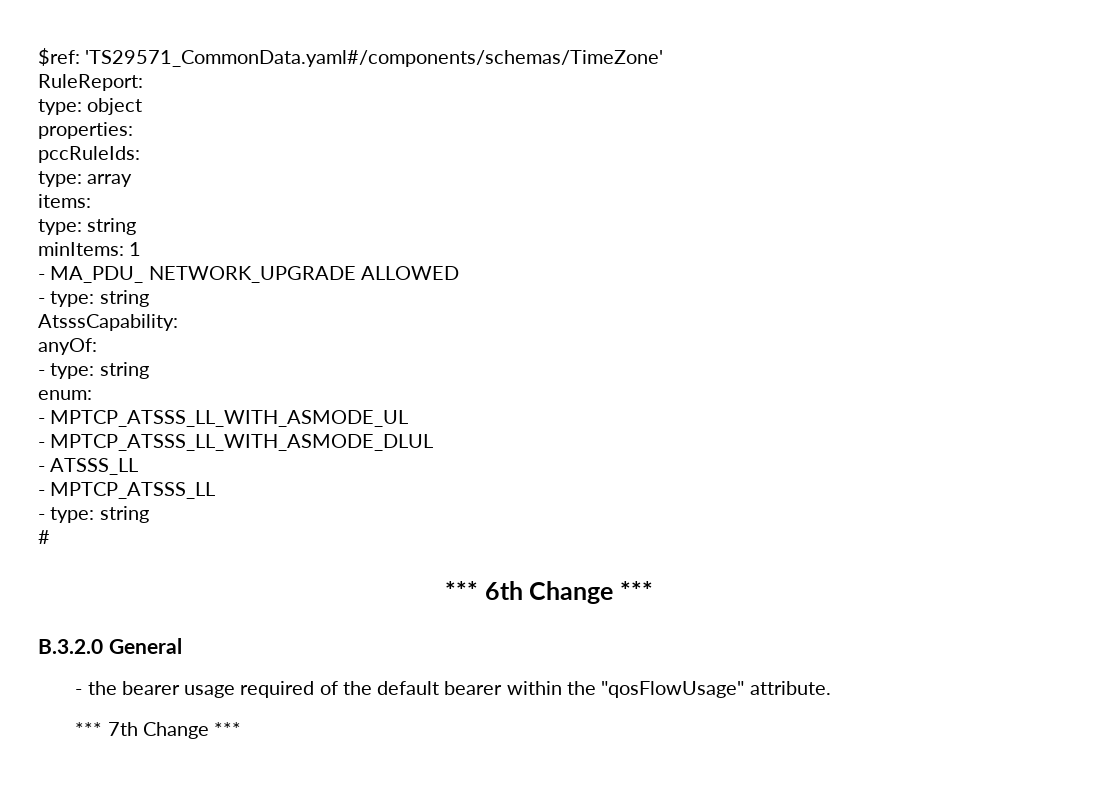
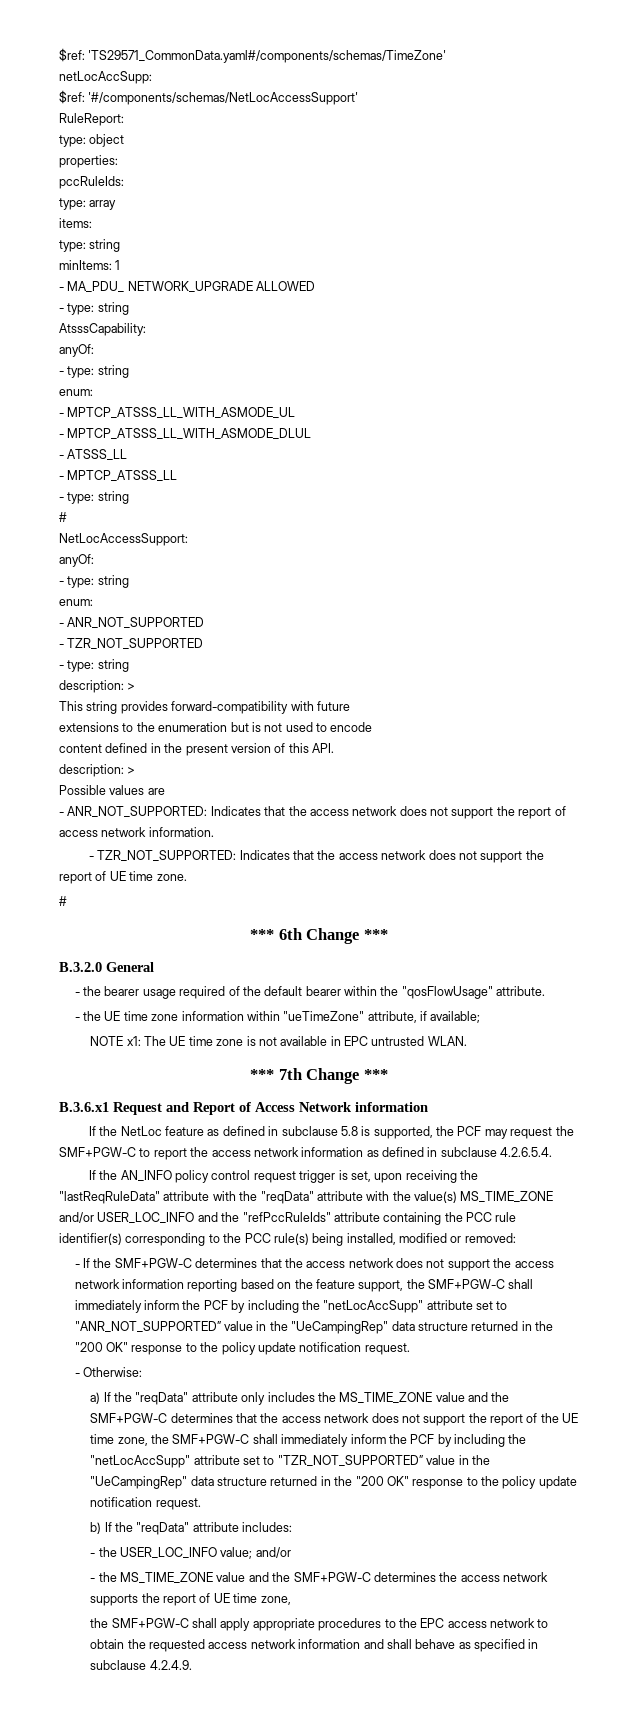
+ netLocAccSupp:
+ $ref: '#/components/schemas/NetLocAccessSupport'
+ NetLocAccessSupport:
+ anyOf:
+ - type: string
+ enum:
+ - ANR_NOT_SUPPORTED
+ - TZR_NOT_SUPPORTED
+ - type: string
+ description: >
+ This string provides forward-compatibility with future
+ extensions to the enumeration but is not used to encode
+ content defined in the present version of this API.
+ description: >
+ Possible values are
+ - ANR_NOT_SUPPORTED: Indicates that the access network does not support the report of access network information.
+ - TZR_NOT_SUPPORTED: Indicates that the access network does not support the report of UE time zone.
+ #
+ - the UE time zone information within "ueTimeZone" attribute, if available;
+ NOTE x1: The UE time zone is not available in EPC untrusted WLAN.
  *** 7th Change ***
+ B.3.6.x1 Request and Report of Access Network information
+ If the NetLoc feature as defined in subclause 5.8 is supported, the PCF may request the SMF+PGW-C to report the access network information as defined in subclause 4.2.6.5.4.
+ If the AN_INFO policy control request trigger is set, upon receiving the "lastReqRuleData" attribute with the "reqData" attribute with the value(s) MS_TIME_ZONE and/or USER_LOC_INFO and the "refPccRuleIds" attribute containing the PCC rule identifier(s) corresponding to the PCC rule(s) being installed, modified or removed:
+ - If the SMF+PGW-C determines that the access network does not support the access network information reporting based on the feature support, the SMF+PGW-C shall immediately inform the PCF by including the "netLocAccSupp" attribute set to "ANR_NOT_SUPPORTED” value in the "UeCampingRep" data structure returned in the "200 OK" response to the policy update notification request.
+ - Otherwise:
+ a) If the "reqData" attribute only includes the MS_TIME_ZONE value and the SMF+PGW-C determines that the access network does not support the report of the UE time zone, the SMF+PGW-C shall immediately inform the PCF by including the "netLocAccSupp" attribute set to "TZR_NOT_SUPPORTED” value in the "UeCampingRep" data structure returned in the "200 OK" response to the policy update notification request.
+ b) If the "reqData" attribute includes:
+ - the USER_LOC_INFO value; and/or
+ - the MS_TIME_ZONE value and the SMF+PGW-C determines the access network supports the report of UE time zone,
+ the SMF+PGW-C shall apply appropriate procedures to the EPC access network to obtain the requested access network information and shall behave as specified in subclause 4.2.4.9.

